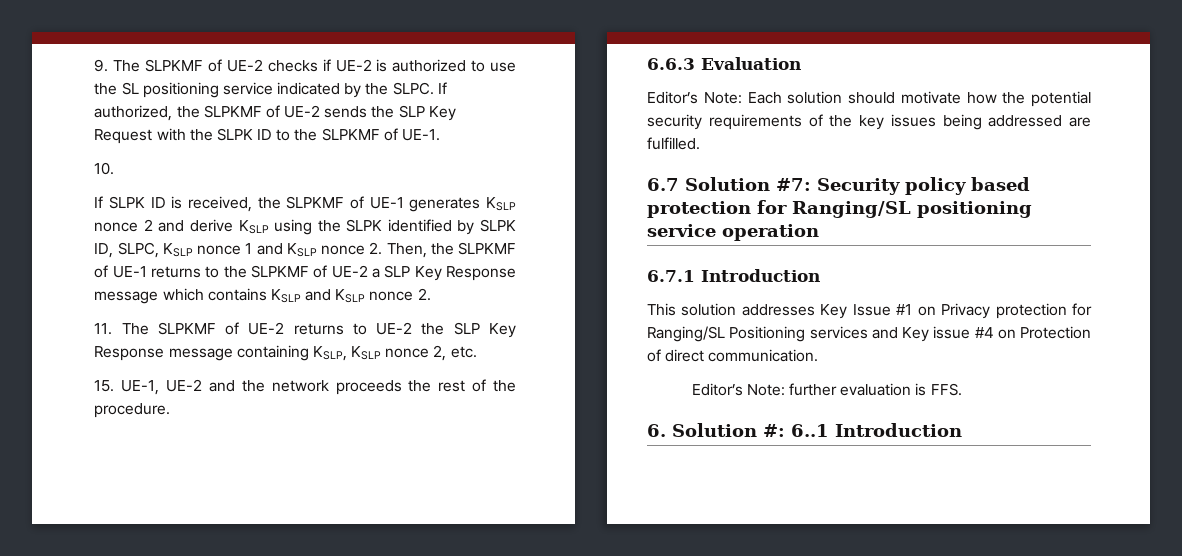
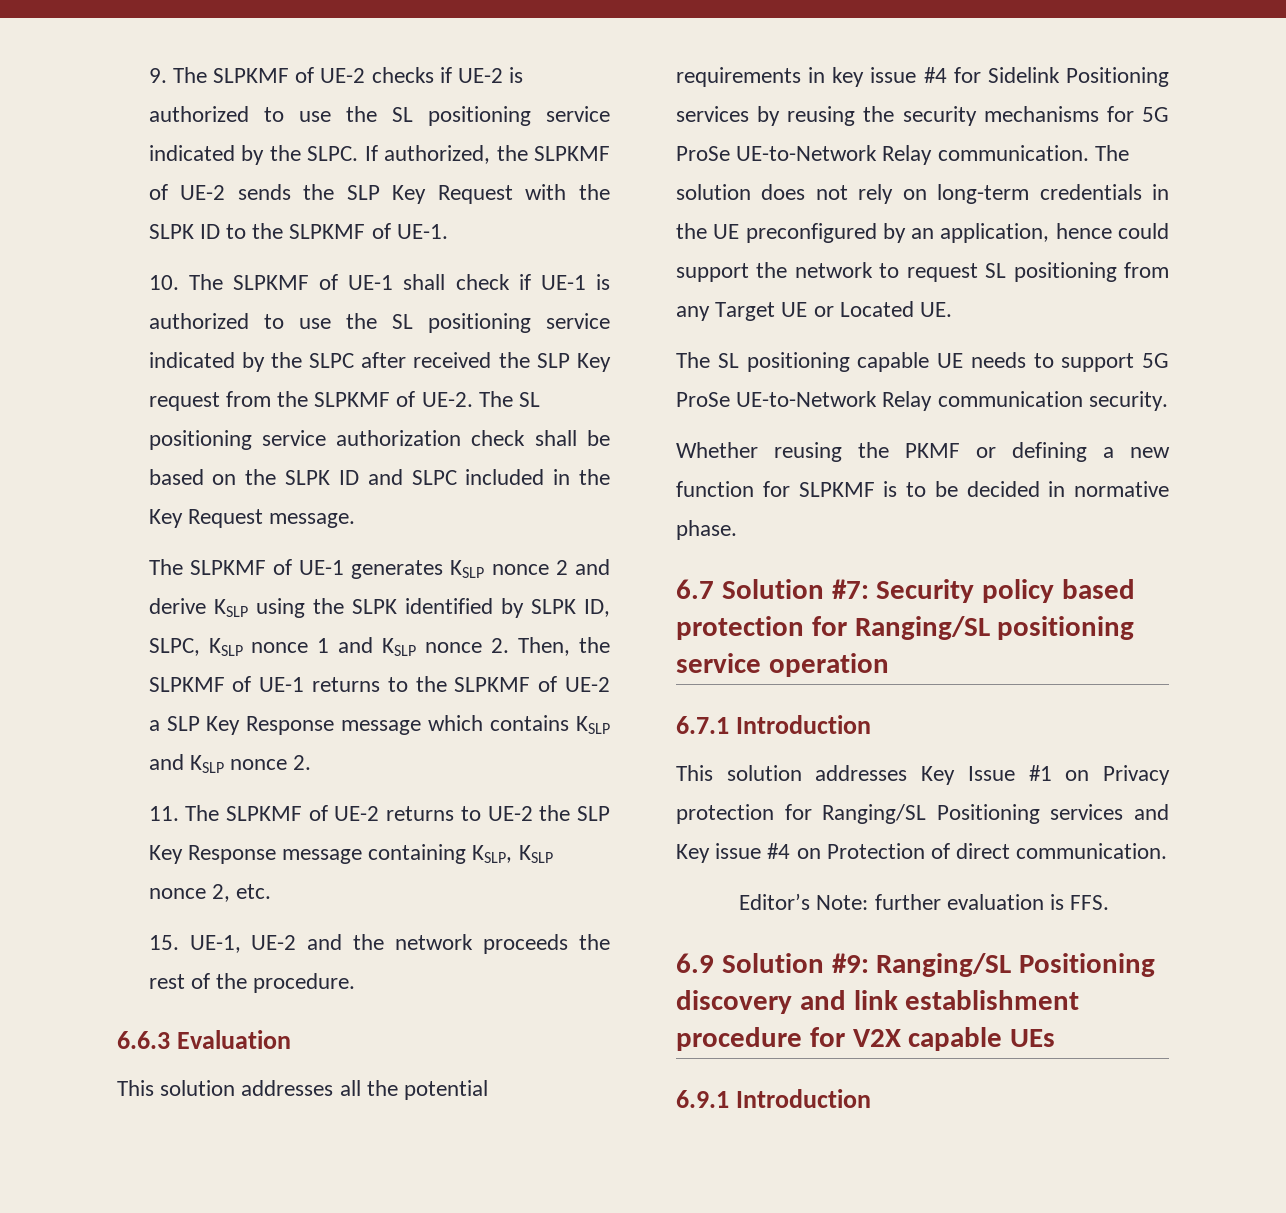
- 10.
- If SLPK ID is received, the SLPKMF of UE-1 generates KSLP nonce 2 and derive KSLP using the SLPK identified by SLPK ID, SLPC, KSLP nonce 1 and KSLP nonce 2. Then, the SLPKMF of UE-1 returns to the SLPKMF of UE-2 a SLP Key Response message which contains KSLP and KSLP nonce 2.
+ 10. The SLPKMF of UE-1 shall check if UE-1 is authorized to use the SL positioning service indicated by the SLPC after received the SLP Key request from the SLPKMF of UE-2. The SL positioning service authorization check shall be based on the SLPK ID and SLPC included in the Key Request message.
+ The SLPKMF of UE-1 generates KSLP nonce 2 and derive KSLP using the SLPK identified by SLPK ID, SLPC, KSLP nonce 1 and KSLP nonce 2. Then, the SLPKMF of UE-1 returns to the SLPKMF of UE-2 a SLP Key Response message which contains KSLP and KSLP nonce 2.
- Editor’s Note: Each solution should motivate how the potential security requirements of the key issues being addressed are fulfilled.
+ This solution addresses all the potential requirements in key issue #4 for Sidelink Positioning services by reusing the security mechanisms for 5G ProSe UE-to-Network Relay communication. The solution does not rely on long-term credentials in the UE preconfigured by an application, hence could support the network to request SL positioning from any Target UE or Located UE.
+ The SL positioning capable UE needs to support 5G ProSe UE-to-Network Relay communication security.
+ Whether reusing the PKMF or defining a new function for SLPKMF is to be decided in normative phase.
- 6. Solution #: 6..1 Introduction
+ 6.9 Solution #9: Ranging/SL Positioning discovery and link establishment procedure for V2X capable UEs
+ 6.9.1 Introduction

